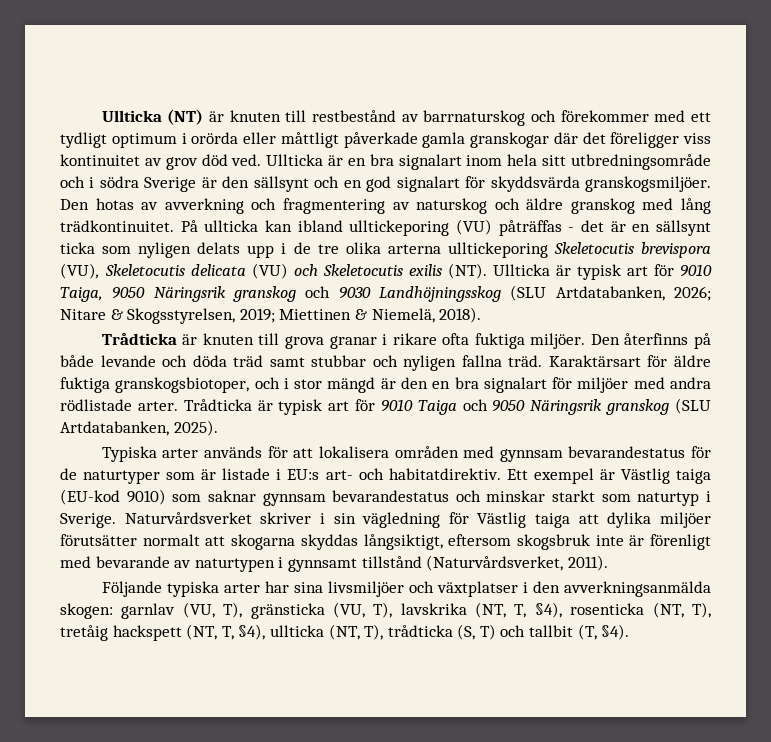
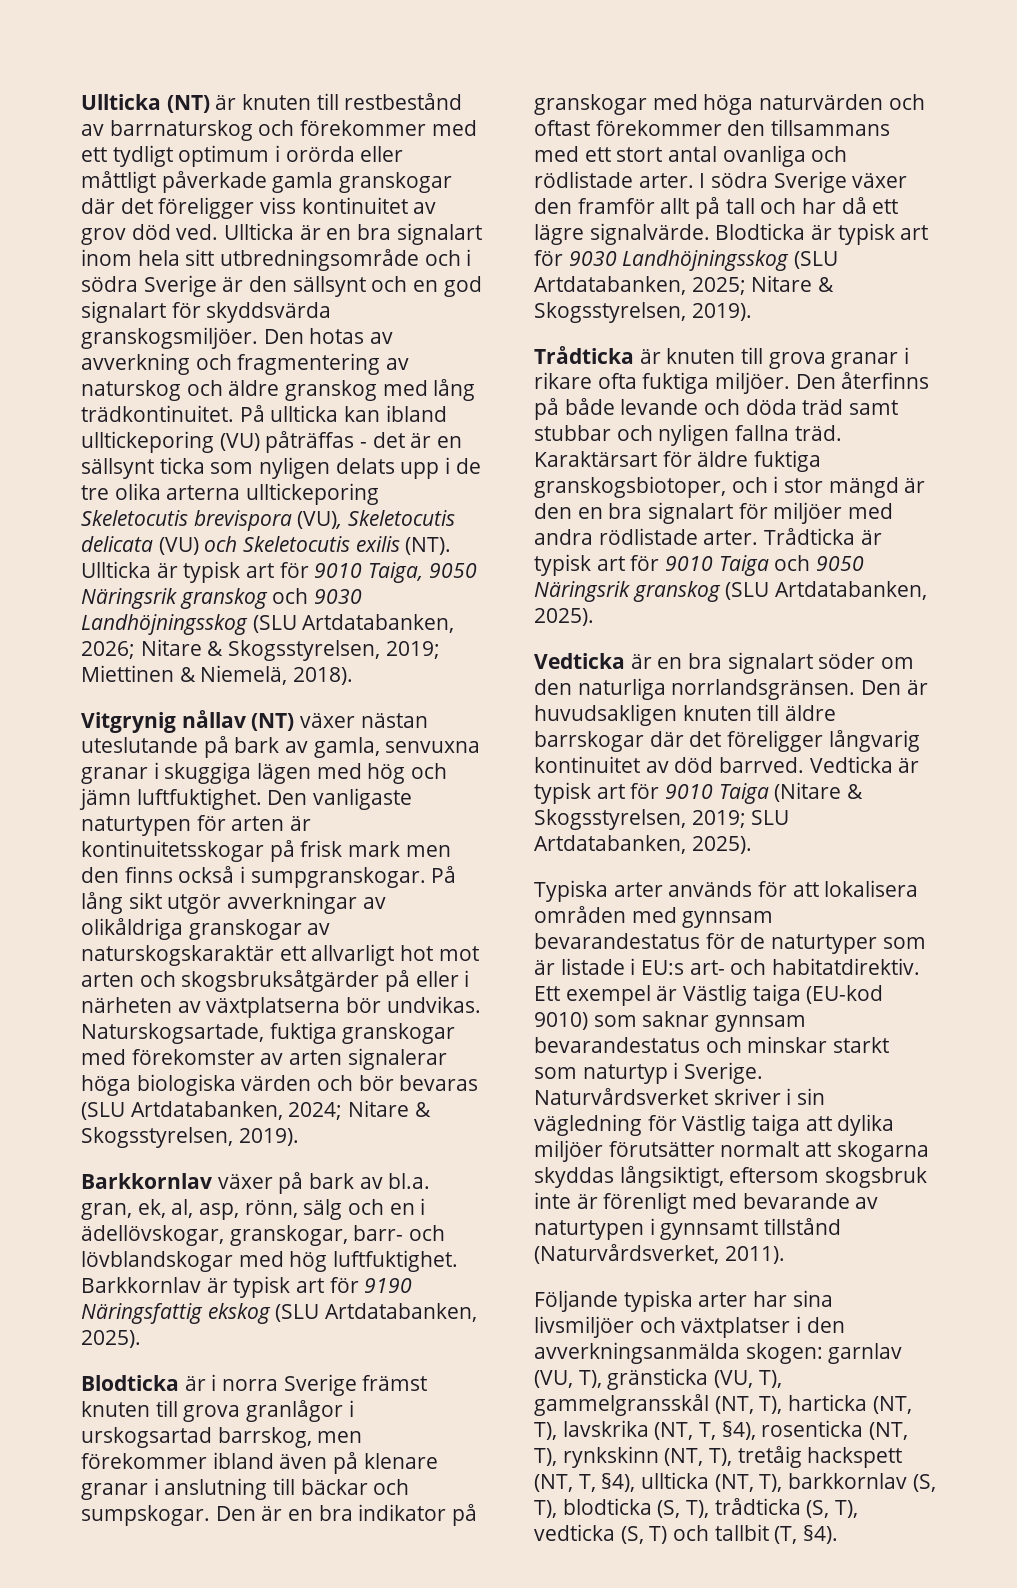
+ Vitgrynig nållav (NT) växer nästan uteslutande på bark av gamla, senvuxna granar i skuggiga lägen med hög och jämn luftfuktighet. Den vanligaste naturtypen för arten är kontinuitetsskogar på frisk mark men den finns också i sumpgranskogar. På lång sikt utgör avverkningar av olikåldriga granskogar av naturskogskaraktär ett allvarligt hot mot arten och skogsbruksåtgärder på eller i närheten av växtplatserna bör undvikas. Naturskogsartade, fuktiga granskogar med förekomster av arten signalerar höga biologiska värden och bör bevaras (SLU Artdatabanken, 2024; Nitare & Skogsstyrelsen, 2019).
+ Barkkornlav växer på bark av bl.a. gran, ek, al, asp, rönn, sälg och en i ädellövskogar, granskogar, barr- och lövblandskogar med hög luftfuktighet. Barkkornlav är typisk art för 9190 Näringsfattig ekskog (SLU Artdatabanken, 2025).
+ Blodticka är i norra Sverige främst knuten till grova granlågor i urskogsartad barrskog, men förekommer ibland även på klenare granar i anslutning till bäckar och sumpskogar. Den är en bra indikator på granskogar med höga naturvärden och oftast förekommer den tillsammans med ett stort antal ovanliga och rödlistade arter. I södra Sverige växer den framför allt på tall och har då ett lägre signalvärde. Blodticka är typisk art för 9030 Landhöjningsskog (SLU Artdatabanken, 2025; Nitare & Skogsstyrelsen, 2019).
+ Vedticka är en bra signalart söder om den naturliga norrlandsgränsen. Den är huvudsakligen knuten till äldre barrskogar där det föreligger långvarig kontinuitet av död barrved. Vedticka är typisk art för 9010 Taiga (Nitare & Skogsstyrelsen, 2019; SLU Artdatabanken, 2025).
- Följande typiska arter har sina livsmiljöer och växtplatser i den avverkningsanmälda skogen: garnlav (VU, T), gränsticka (VU, T), lavskrika (NT, T, §4), rosenticka (NT, T), tretåig hackspett (NT, T, §4), ullticka (NT, T), trådticka (S, T) och tallbit (T, §4).
+ Följande typiska arter har sina livsmiljöer och växtplatser i den avverkningsanmälda skogen: garnlav (VU, T), gränsticka (VU, T), gammelgransskål (NT, T), harticka (NT, T), lavskrika (NT, T, §4), rosenticka (NT, T), rynkskinn (NT, T), tretåig hackspett (NT, T, §4), ullticka (NT, T), barkkornlav (S, T), blodticka (S, T), trådticka (S, T), vedticka (S, T) och tallbit (T, §4).

